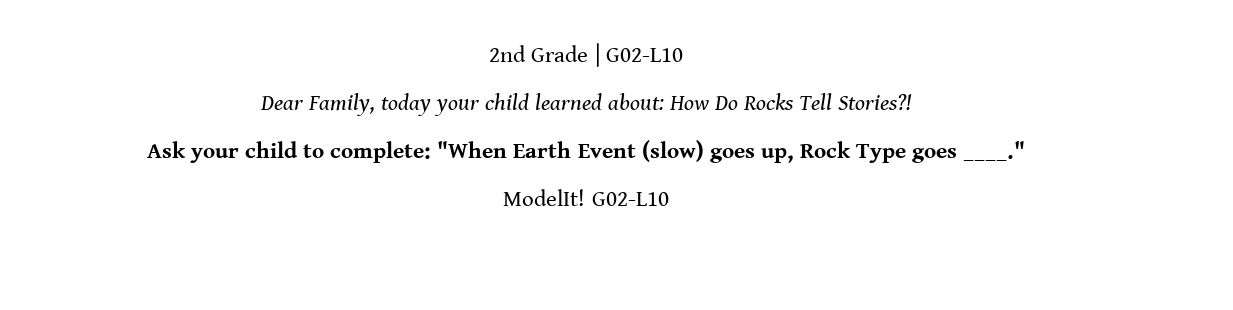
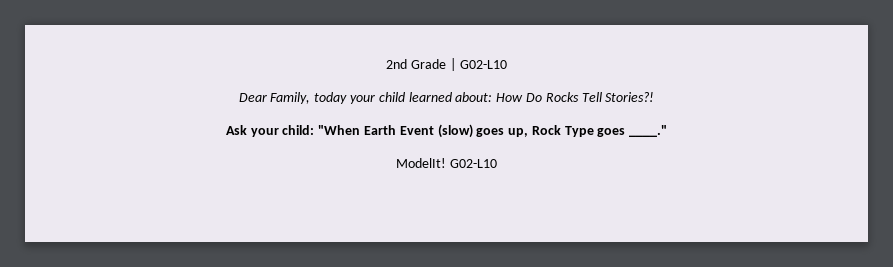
- Ask your child to complete: "When Earth Event (slow) goes up, Rock Type goes ____."
+ Ask your child: "When Earth Event (slow) goes up, Rock Type goes ____."

